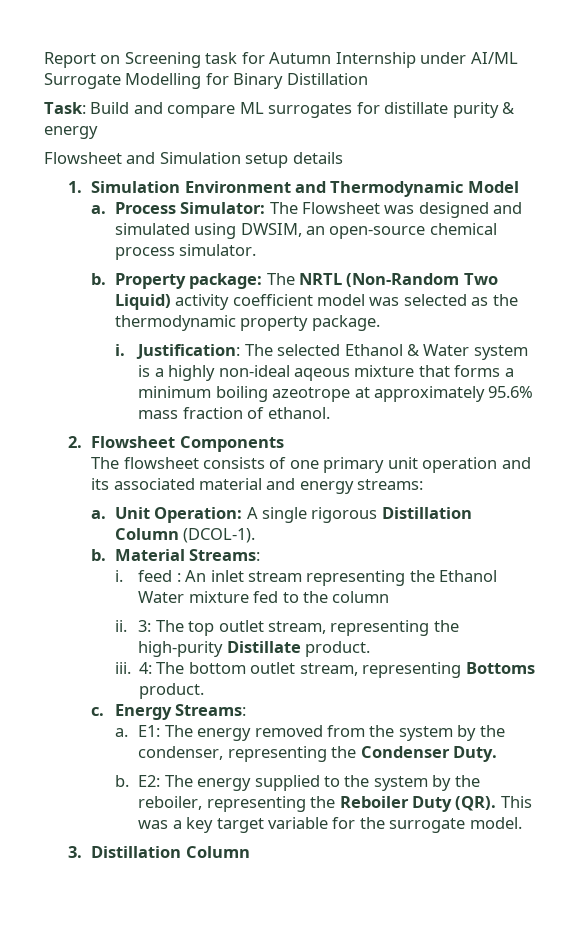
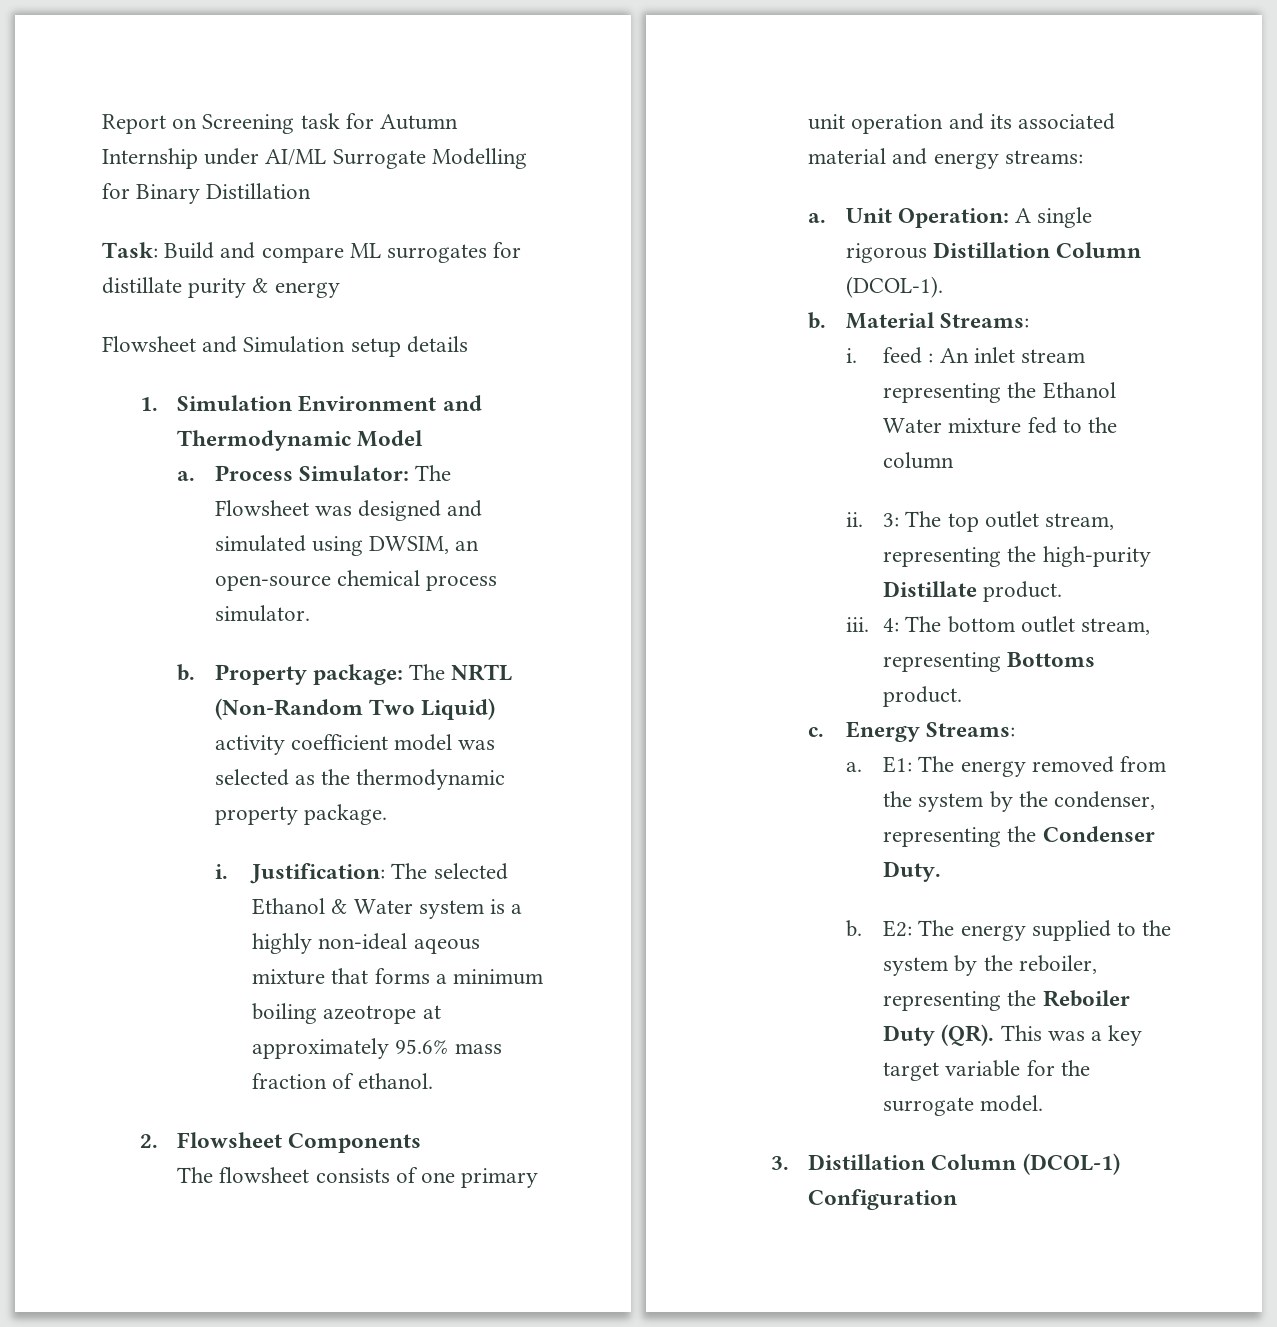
- 3. Distillation Column
+ 3. Distillation Column (DCOL-1) Configuration

